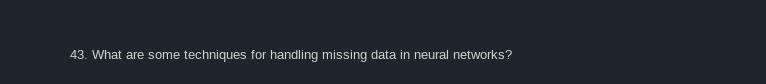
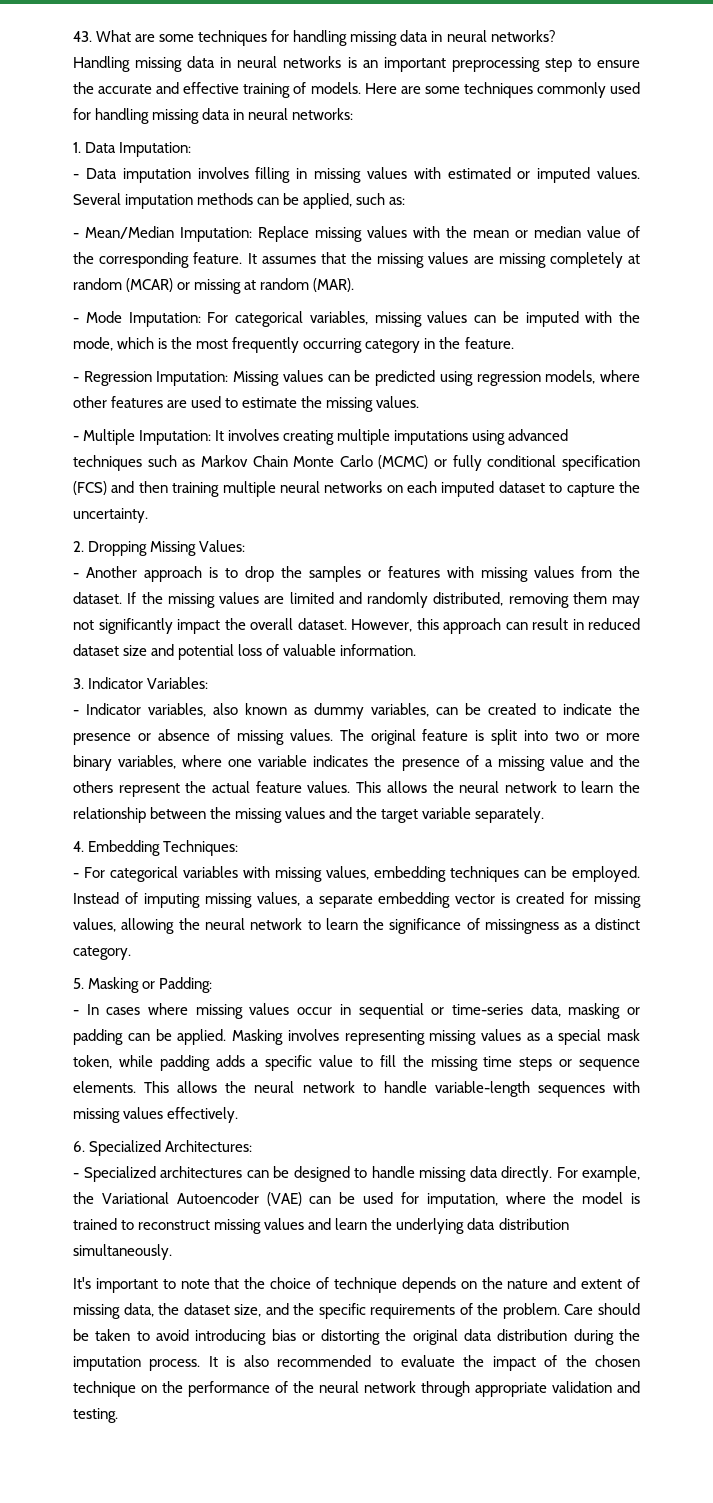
+ Handling missing data in neural networks is an important preprocessing step to ensure the accurate and effective training of models. Here are some techniques commonly used for handling missing data in neural networks:
+ 1. Data Imputation:
+ - Data imputation involves filling in missing values with estimated or imputed values. Several imputation methods can be applied, such as:
+ - Mean/Median Imputation: Replace missing values with the mean or median value of the corresponding feature. It assumes that the missing values are missing completely at random (MCAR) or missing at random (MAR).
+ - Mode Imputation: For categorical variables, missing values can be imputed with the mode, which is the most frequently occurring category in the feature.
+ - Regression Imputation: Missing values can be predicted using regression models, where other features are used to estimate the missing values.
+ - Multiple Imputation: It involves creating multiple imputations using advanced techniques such as Markov Chain Monte Carlo (MCMC) or fully conditional specification (FCS) and then training multiple neural networks on each imputed dataset to capture the uncertainty.
+ 2. Dropping Missing Values:
+ - Another approach is to drop the samples or features with missing values from the dataset. If the missing values are limited and randomly distributed, removing them may not significantly impact the overall dataset. However, this approach can result in reduced dataset size and potential loss of valuable information.
+ 3. Indicator Variables:
+ - Indicator variables, also known as dummy variables, can be created to indicate the presence or absence of missing values. The original feature is split into two or more binary variables, where one variable indicates the presence of a missing value and the others represent the actual feature values. This allows the neural network to learn the relationship between the missing values and the target variable separately.
+ 4. Embedding Techniques:
+ - For categorical variables with missing values, embedding techniques can be employed. Instead of imputing missing values, a separate embedding vector is created for missing values, allowing the neural network to learn the significance of missingness as a distinct category.
+ 5. Masking or Padding:
+ - In cases where missing values occur in sequential or time-series data, masking or padding can be applied. Masking involves representing missing values as a special mask token, while padding adds a specific value to fill the missing time steps or sequence elements. This allows the neural network to handle variable-length sequences with missing values effectively.
+ 6. Specialized Architectures:
+ - Specialized architectures can be designed to handle missing data directly. For example, the Variational Autoencoder (VAE) can be used for imputation, where the model is trained to reconstruct missing values and learn the underlying data distribution simultaneously.
+ It's important to note that the choice of technique depends on the nature and extent of missing data, the dataset size, and the specific requirements of the problem. Care should be taken to avoid introducing bias or distorting the original data distribution during the imputation process. It is also recommended to evaluate the impact of the chosen technique on the performance of the neural network through appropriate validation and testing.

